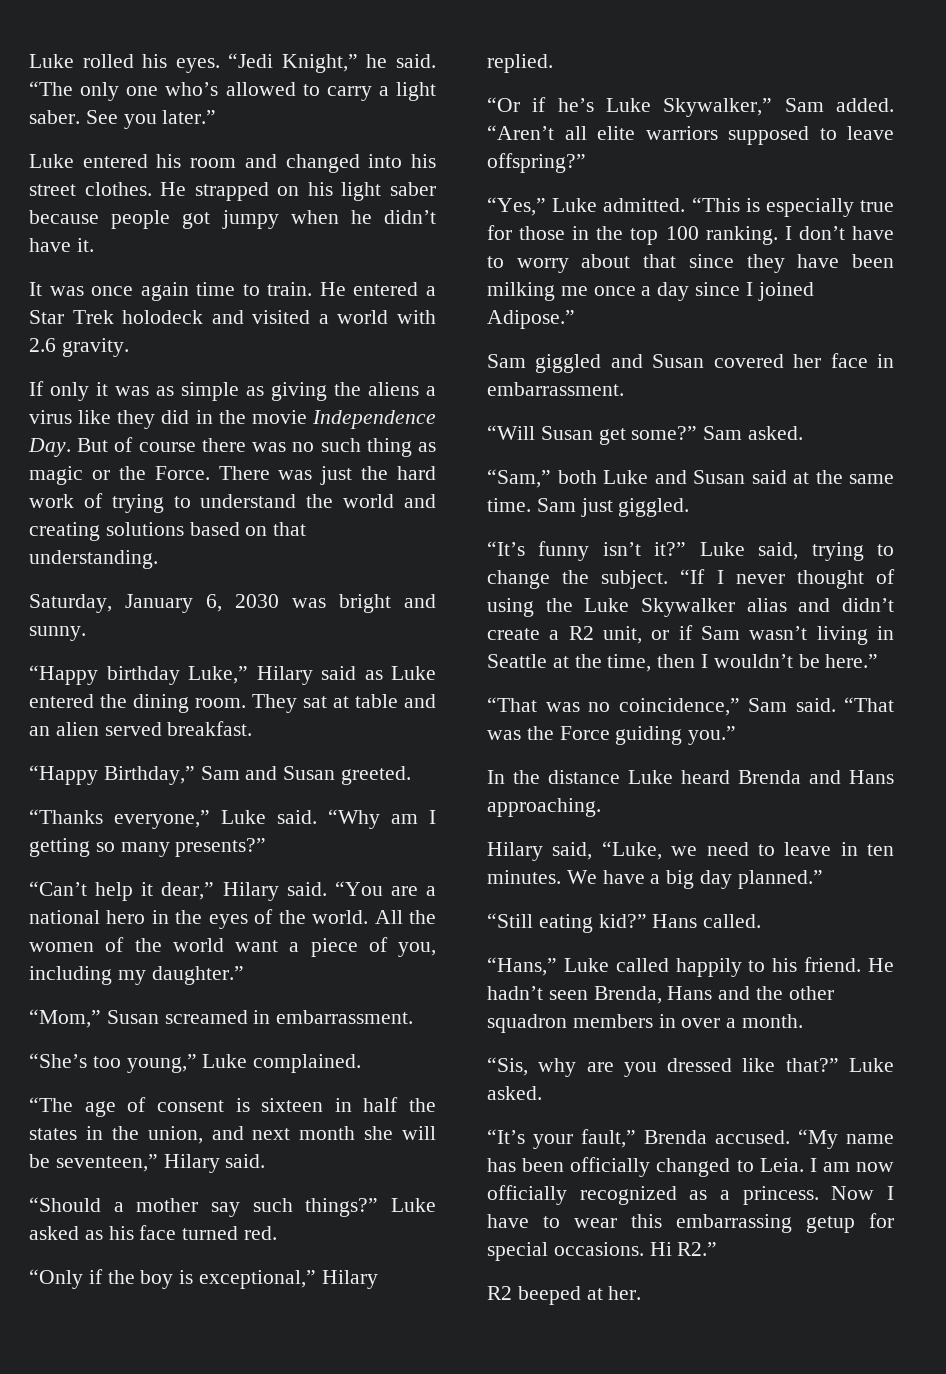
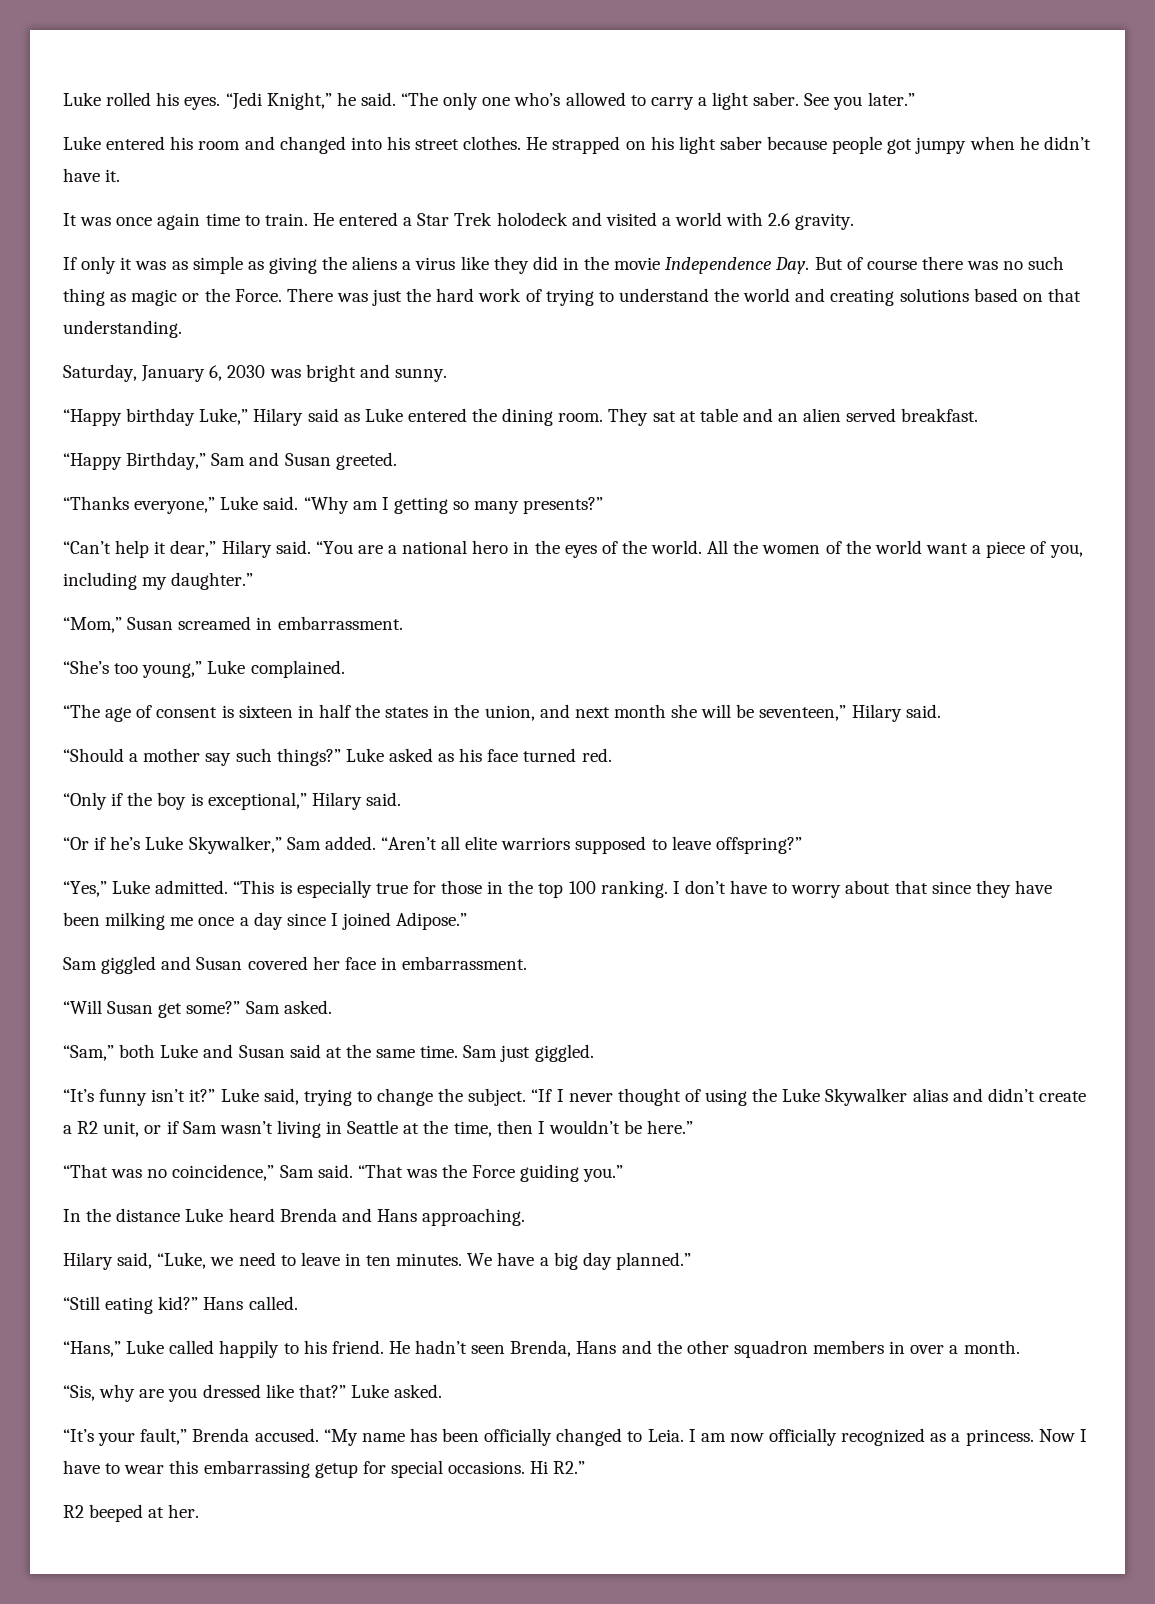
- “Only if the boy is exceptional,” Hilary replied.
+ “Only if the boy is exceptional,” Hilary said.

